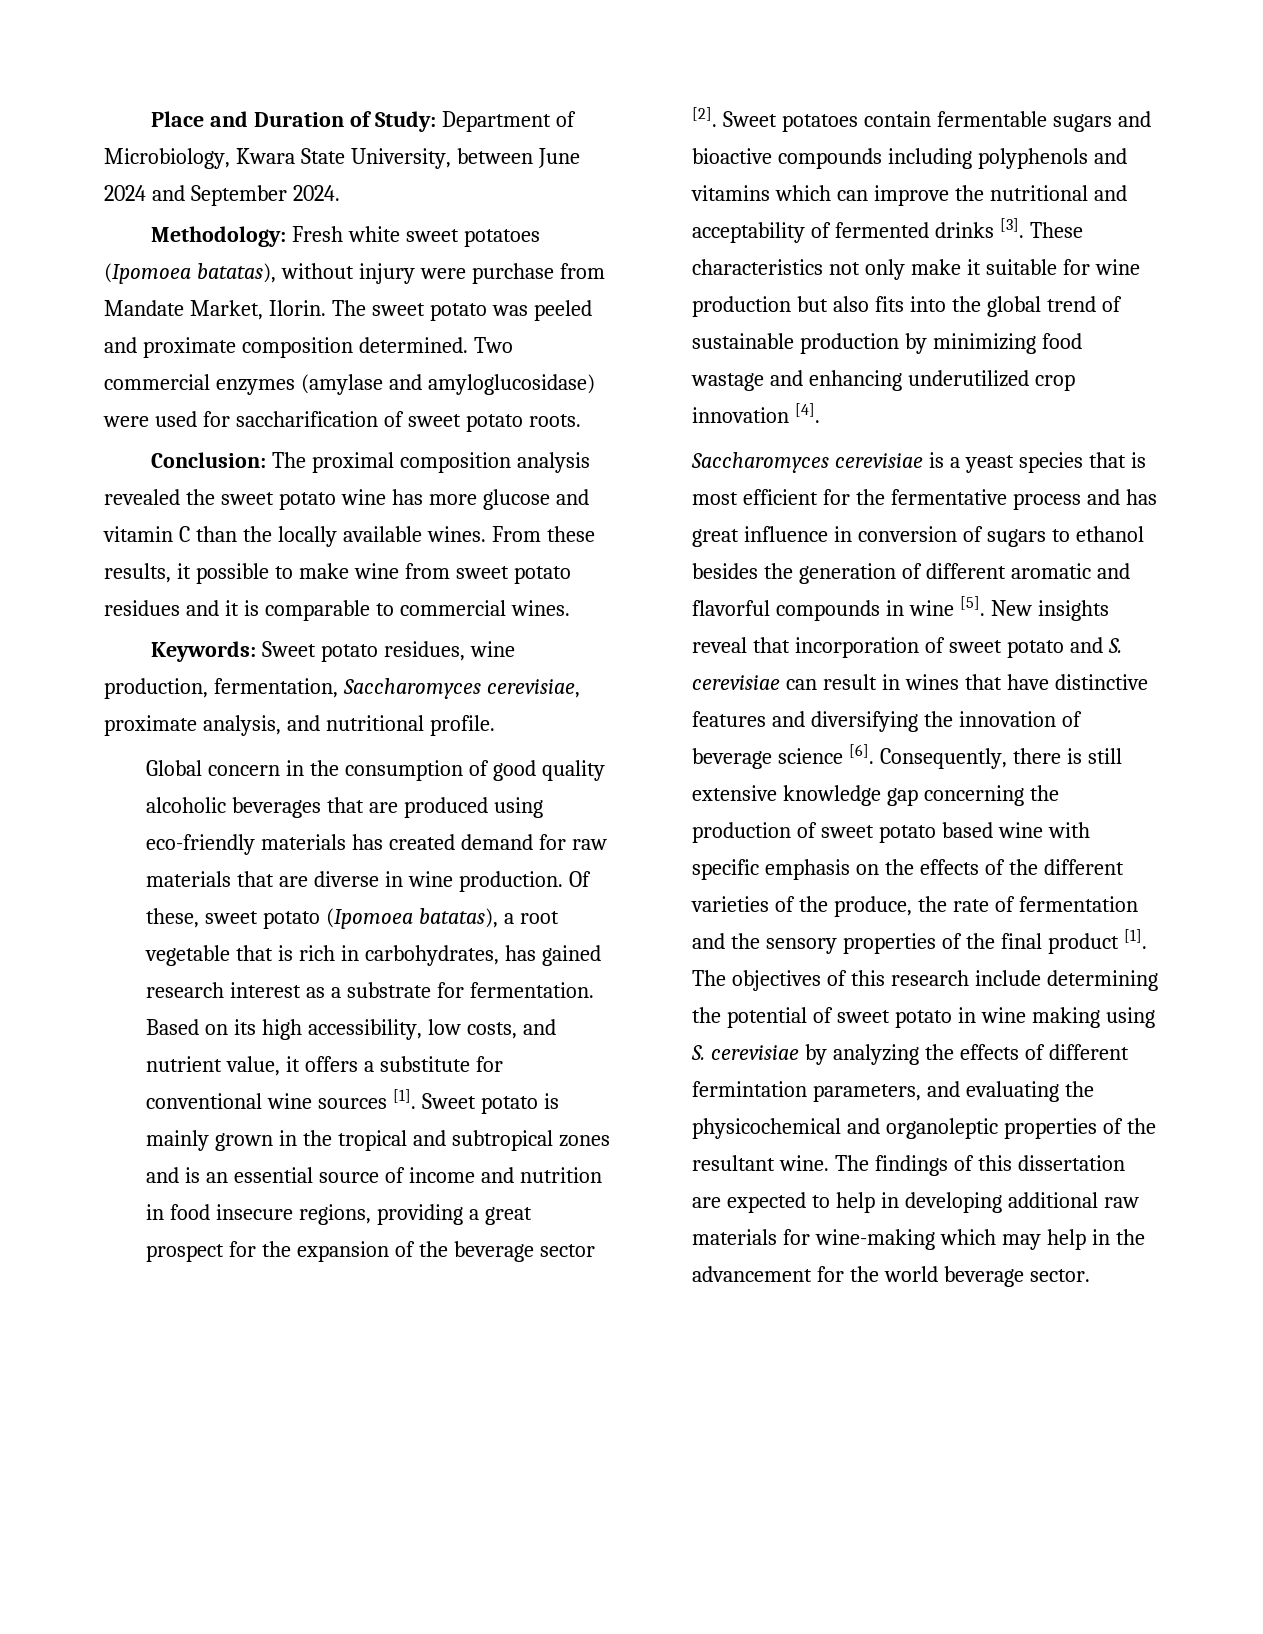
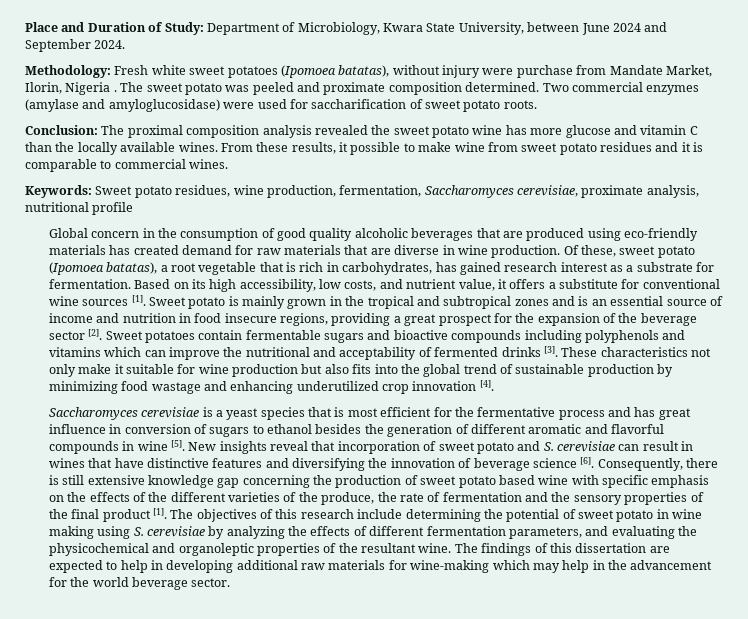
- Methodology: Fresh white sweet potatoes (Ipomoea batatas), without injury were purchase from Mandate Market, Ilorin.
+ Methodology: Fresh white sweet potatoes (Ipomoea batatas), without injury were purchase from Mandate Market, Ilorin, Nigeria .
- Keywords: Sweet potato residues, wine production, fermentation, Saccharomyces cerevisiae, proximate analysis, and nutritional profile.
+ Keywords: Sweet potato residues, wine production, fermentation, Saccharomyces cerevisiae, proximate analysis, nutritional profile
- The objectives of this research include determining the potential of sweet potato in wine making using S. cerevisiae by analyzing the effects of different fermintation parameters, and evaluating the physicochemical and organoleptic properties of the resultant wine.
+ The objectives of this research include determining the potential of sweet potato in wine making using S. cerevisiae by analyzing the effects of different fermentation parameters, and evaluating the physicochemical and organoleptic properties of the resultant wine.

